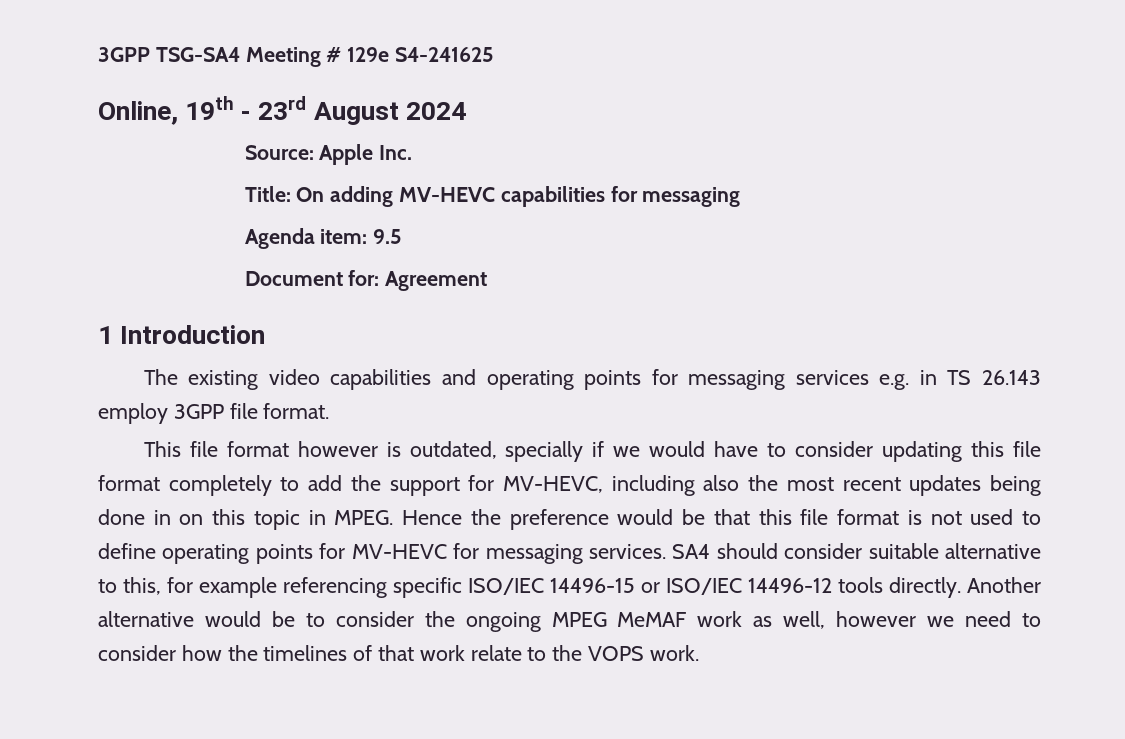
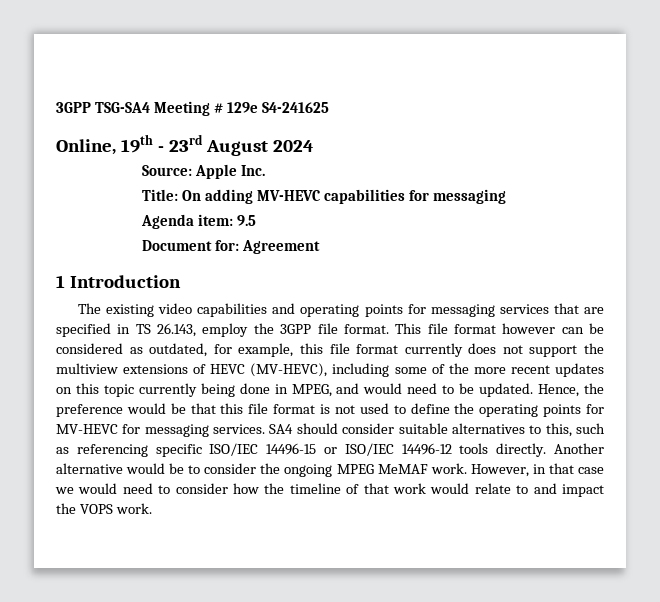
- The existing video capabilities and operating points for messaging services e.g. in TS 26.143 employ 3GPP file format.
- This file format however is outdated, specially if we would have to consider updating this file format completely to add the support for MV-HEVC, including also the most recent updates being done in on this topic in MPEG. Hence the preference would be that this file format is not used to define operating points for MV-HEVC for messaging services.
+ The existing video capabilities and operating points for messaging services that are specified in TS 26.143, employ the 3GPP file format. This file format however can be considered as outdated, for example, this file format currently does not support the multiview extensions of HEVC (MV-HEVC), including some of the more recent updates on this topic currently being done in MPEG, and would need to be updated. Hence, the preference would be that this file format is not used to define the operating points for MV-HEVC for messaging services.
- SA4 should consider suitable alternative to this, for example referencing specific ISO/IEC 14496-15 or ISO/IEC 14496-12 tools directly.
+ SA4 should consider suitable alternatives to this, such as referencing specific ISO/IEC 14496-15 or ISO/IEC 14496-12 tools directly.
- Another alternative would be to consider the ongoing MPEG MeMAF work as well, however we need to consider how the timelines of that work relate to the VOPS work.
+ Another alternative would be to consider the ongoing MPEG MeMAF work. However, in that case we would need to consider how the timeline of that work would relate to and impact the VOPS work.

